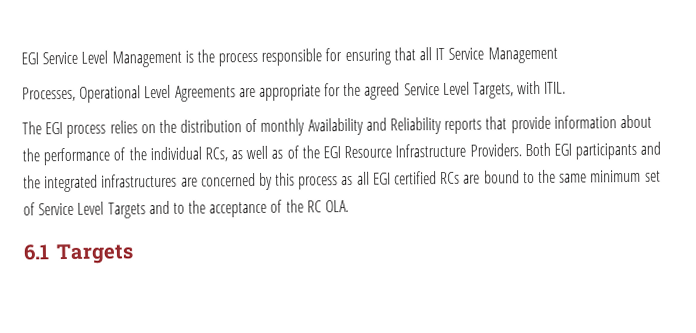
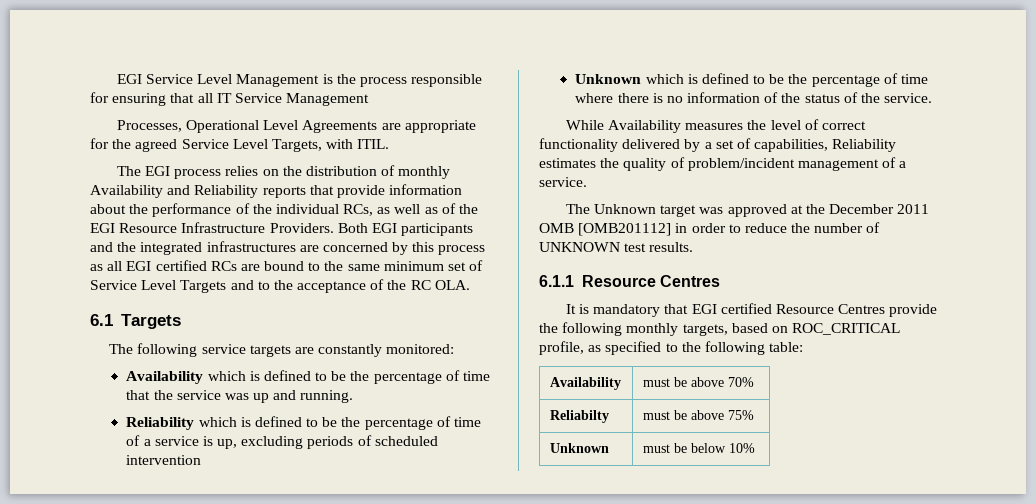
+ The following service targets are constantly monitored:
+ Availability which is defined to be the percentage of time that the service was up and running.
+ Reliability which is defined to be the percentage of time of a service is up, excluding periods of scheduled intervention
+ Unknown which is defined to be the percentage of time where there is no information of the status of the service.
+ While Availability measures the level of correct functionality delivered by a set of capabilities, Reliability estimates the quality of problem/incident management of a service.
+ The Unknown target was approved at the December 2011 OMB [OMB201112] in order to reduce the number of UNKNOWN test results.
+ 6.1.1 Resource Centres
+ It is mandatory that EGI certified Resource Centres provide the following monthly targets, based on ROC_CRITICAL profile, as specified to the following table:
+ Availability | must be above 70%
+ Reliabilty | must be above 75%
+ Unknown | must be below 10%

